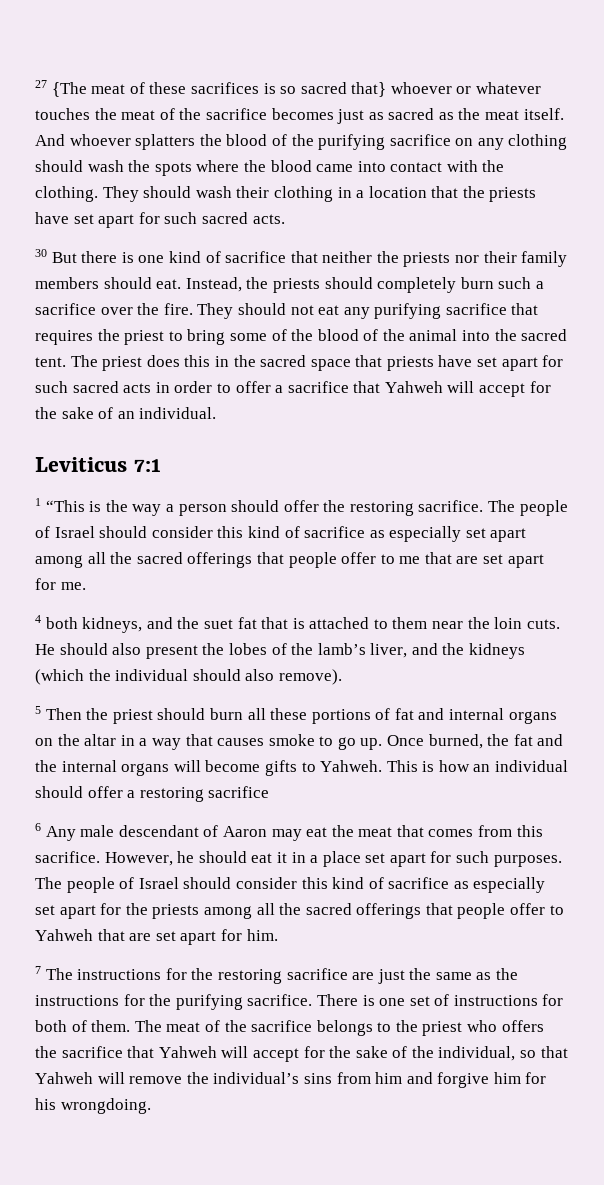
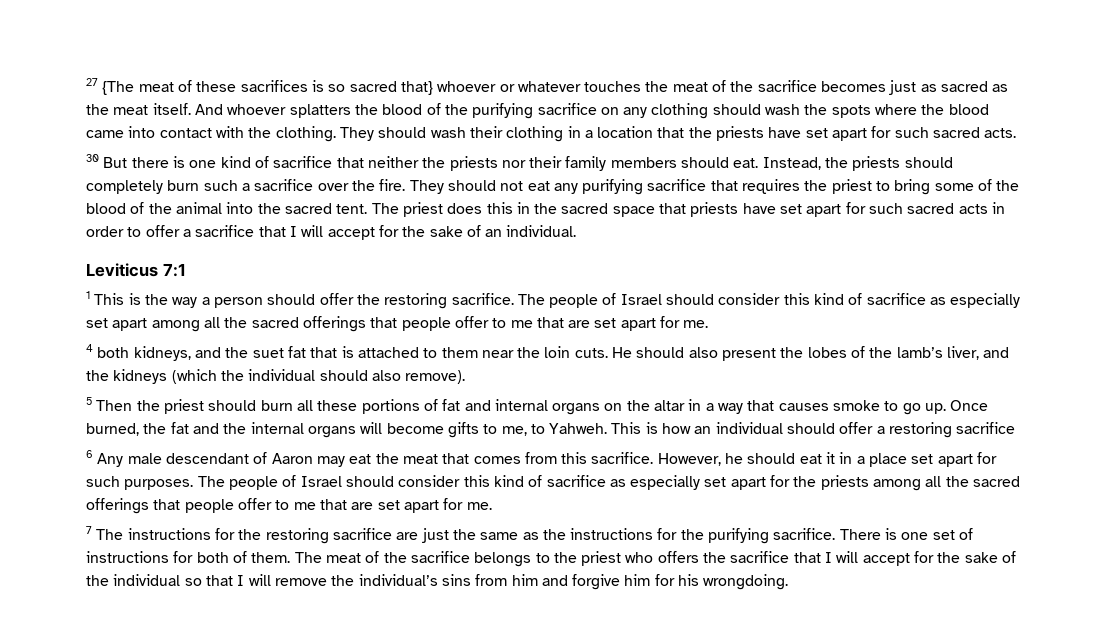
- The priest does this in the sacred space that priests have set apart for such sacred acts in order to offer a sacrifice that Yahweh will accept for the sake of an individual.
+ The priest does this in the sacred space that priests have set apart for such sacred acts in order to offer a sacrifice that I will accept for the sake of an individual.
- 1 “This is the way a person should offer the restoring sacrifice.
+ 1 This is the way a person should offer the restoring sacrifice.
- Once burned, the fat and the internal organs will become gifts to Yahweh.
+ Once burned, the fat and the internal organs will become gifts to me, to Yahweh.
- The people of Israel should consider this kind of sacrifice as especially set apart for the priests among all the sacred offerings that people offer to Yahweh that are set apart for him.
+ The people of Israel should consider this kind of sacrifice as especially set apart for the priests among all the sacred offerings that people offer to me that are set apart for me.
- The meat of the sacrifice belongs to the priest who offers the sacrifice that Yahweh will accept for the sake of the individual, so that Yahweh will remove the individual’s sins from him and forgive him for his wrongdoing.
+ The meat of the sacrifice belongs to the priest who offers the sacrifice that I will accept for the sake of the individual so that I will remove the individual’s sins from him and forgive him for his wrongdoing.

